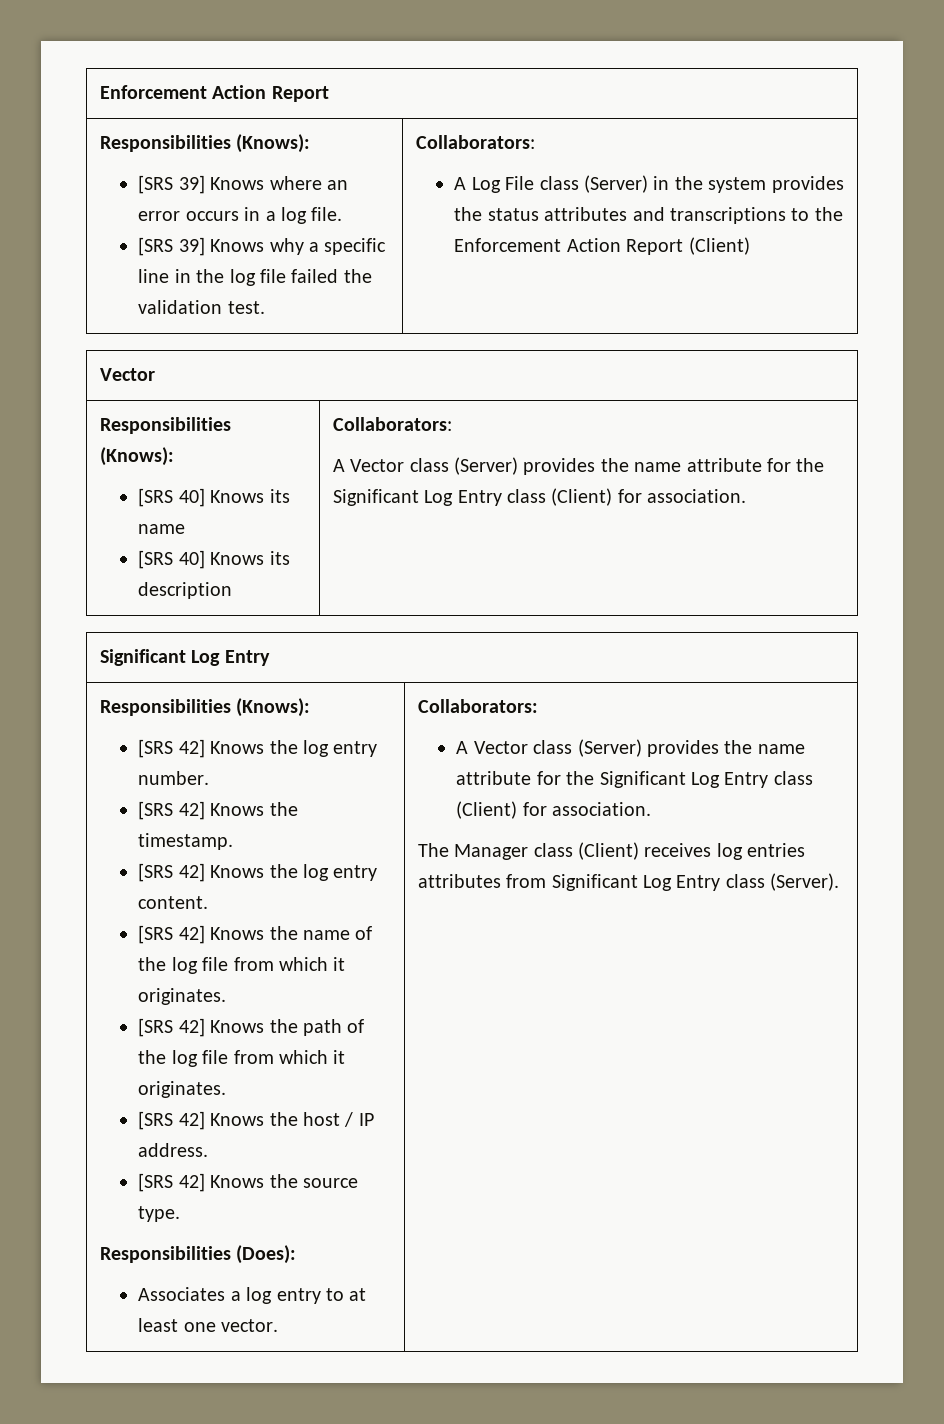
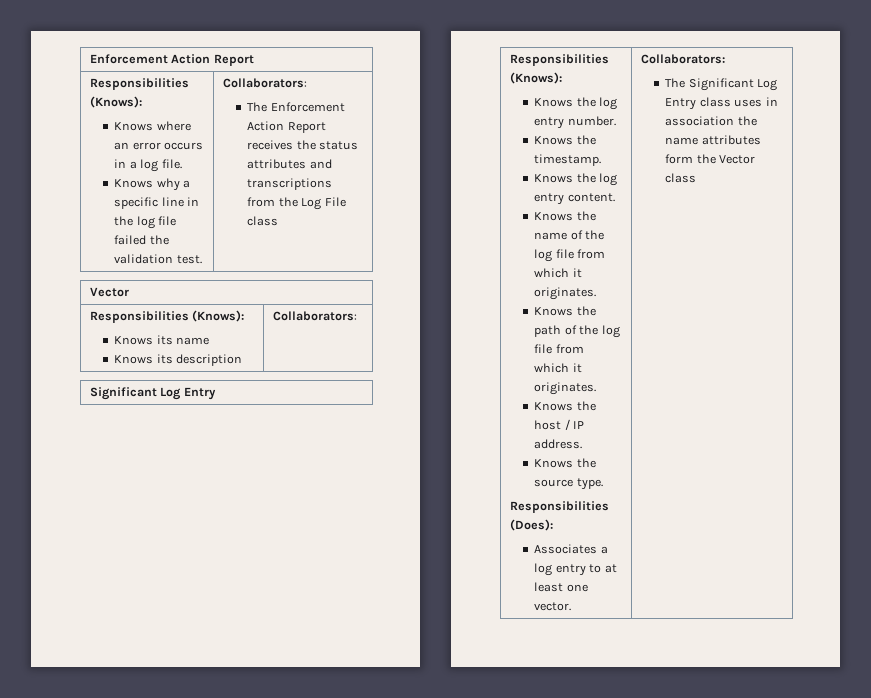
- [SRS 39] Knows where an error occurs in a log file.
+ Knows where an error occurs in a log file.
- [SRS 39] Knows why a specific line in the log file failed the validation test.
+ Knows why a specific line in the log file failed the validation test.
- A Log File class (Server) in the system provides the status attributes and transcriptions to the Enforcement Action Report (Client)
+ The Enforcement Action Report receives the status attributes and transcriptions from the Log File class
  Vector
  Responsibilities (Knows):
- [SRS 40] Knows its name
- [SRS 40] Knows its description | Collaborators:
- A Vector class (Server) provides the name attribute for the Significant Log Entry class (Client) for association.
+ Knows its name
+ Knows its description | Collaborators:
- [SRS 42] Knows the log entry number.
+ Knows the log entry number.
- [SRS 42] Knows the timestamp.
+ Knows the timestamp.
- [SRS 42] Knows the log entry content.
+ Knows the log entry content.
- [SRS 42] Knows the name of the log file from which it originates.
+ Knows the name of the log file from which it originates.
- [SRS 42] Knows the path of the log file from which it originates.
+ Knows the path of the log file from which it originates.
- [SRS 42] Knows the host / IP address.
+ Knows the host / IP address.
- [SRS 42] Knows the source type.
+ Knows the source type.
  Associates a log entry to at least one vector. | Collaborators:
- A Vector class (Server) provides the name attribute for the Significant Log Entry class (Client) for association.
- The Manager class (Client) receives log entries attributes from Significant Log Entry class (Server).
+ The Significant Log Entry class uses in association the name attributes form the Vector class

